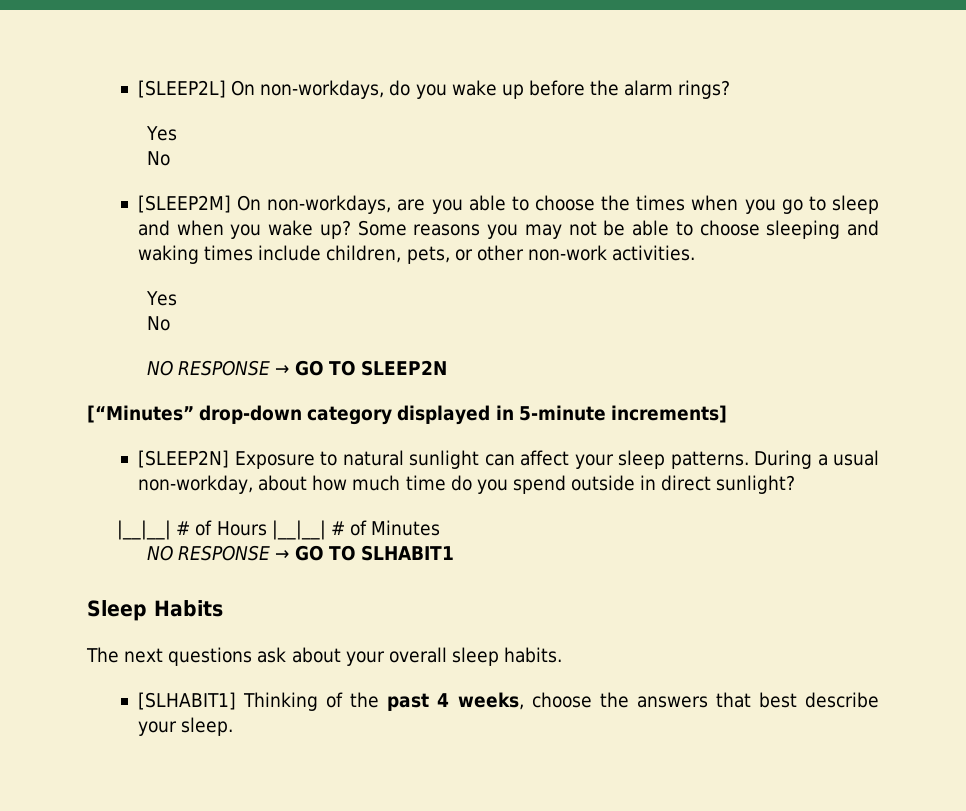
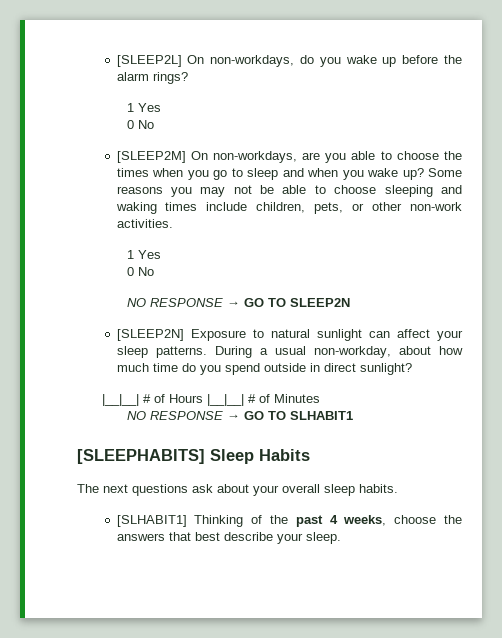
  [SLEEP2L] On non-workdays, do you wake up before the alarm rings?
- Yes
- No
+ 1 Yes
+ 0 No
  Some reasons you may not be able to choose sleeping and waking times include children, pets, or other non-work activities.
- Yes
- No
+ 1 Yes
+ 0 No
- [“Minutes” drop-down category displayed in 5-minute increments]
- Sleep Habits
+ [SLEEPHABITS] Sleep Habits

